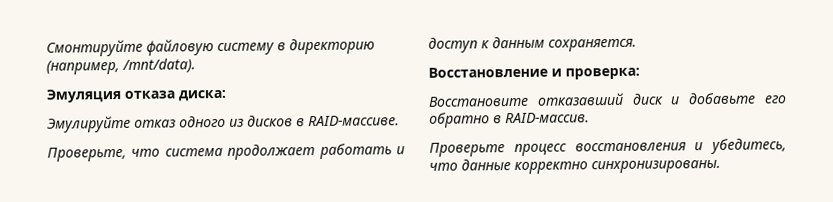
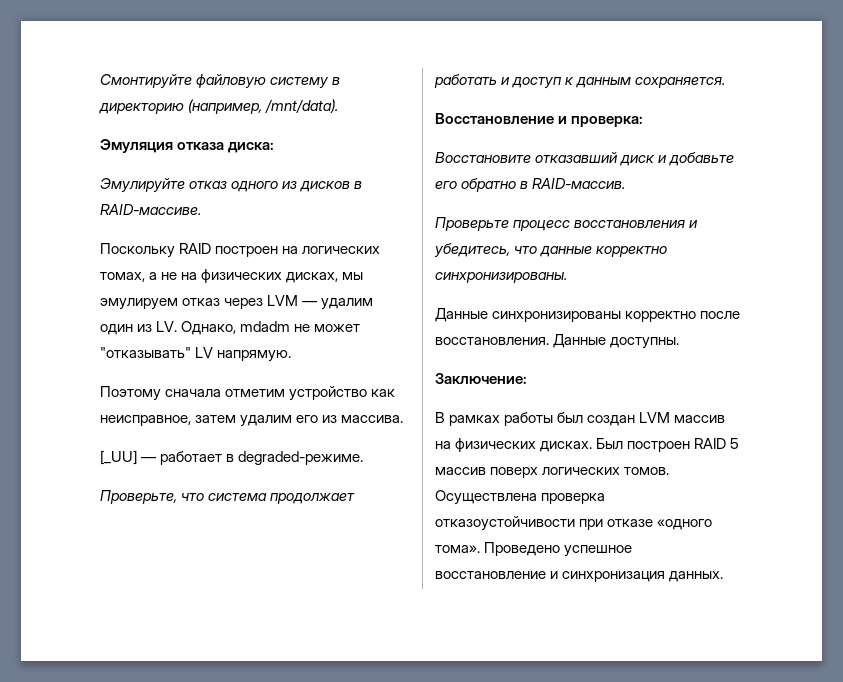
+ Поскольку RAID построен на логических томах, а не на физических дисках, мы эмулируем отказ через LVM — удалим один из LV. Однако, mdadm не может "отказывать" LV напрямую.
+ Поэтому сначала отметим устройство как неисправное, затем удалим его из массива.
+ [_UU] — работает в degraded-режиме.
+ Данные синхронизированы корректно после восстановления. Данные доступны.
+ Заключение:
+ В рамках работы был создан LVM массив на физических дисках. Был построен RAID 5 массив поверх логических томов. Осуществлена проверка отказоустойчивости при отказе «одного тома». Проведено успешное восстановление и синхронизация данных.

